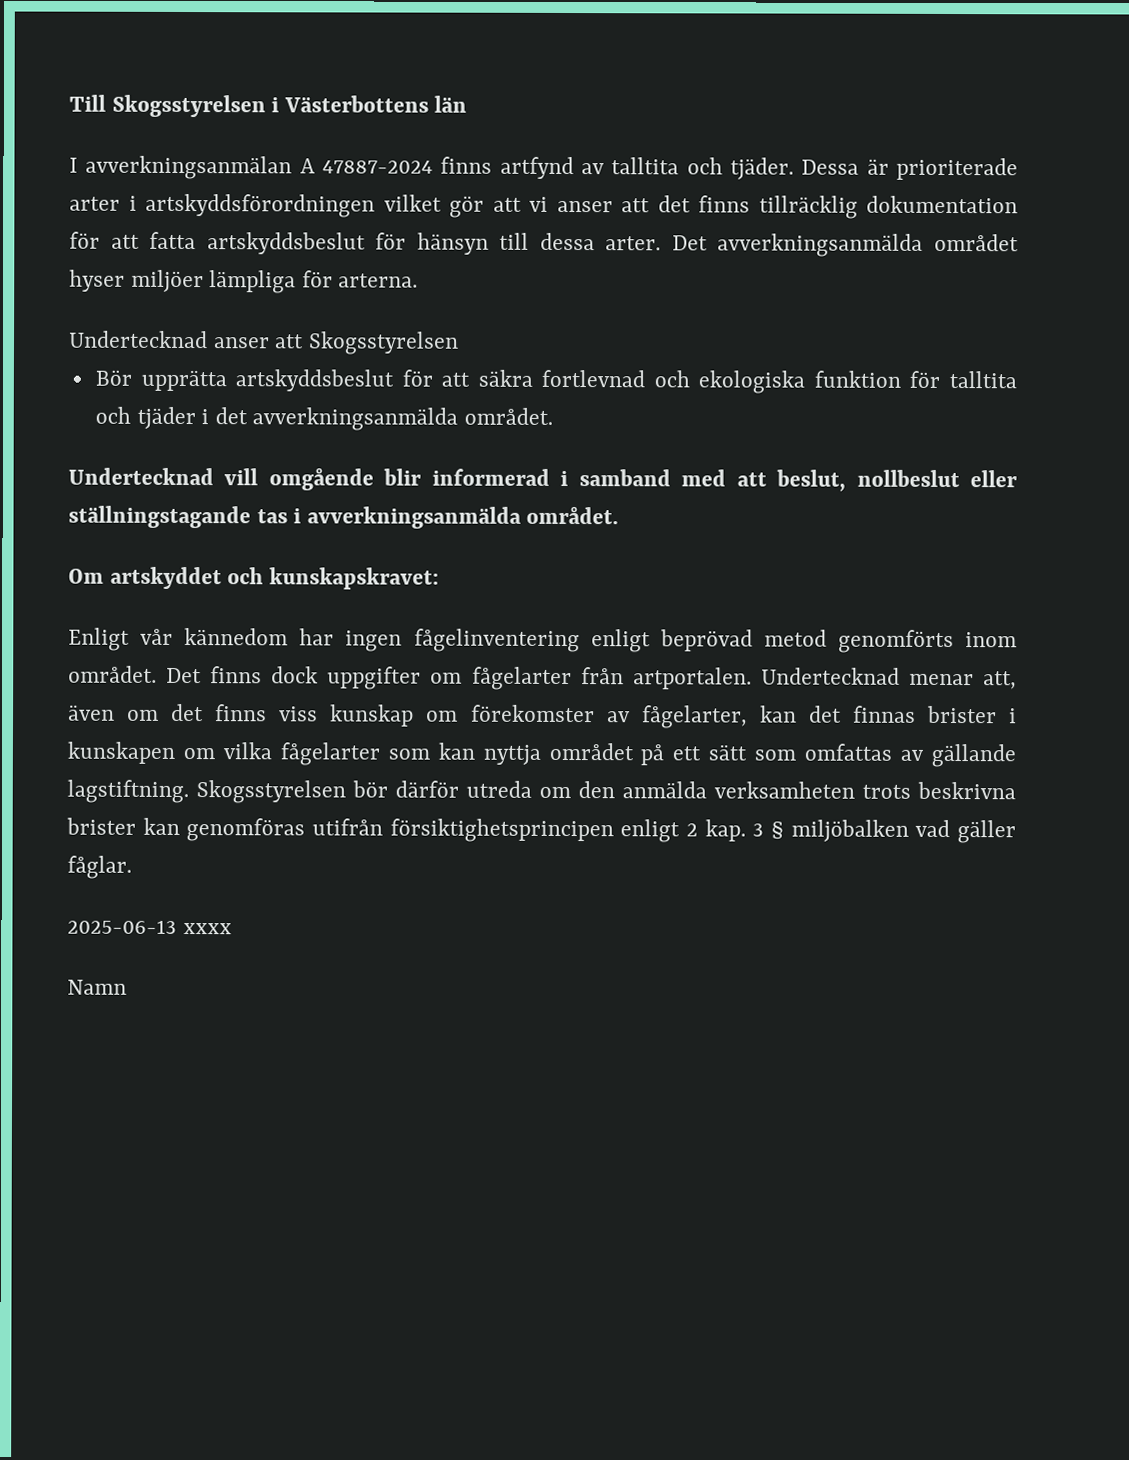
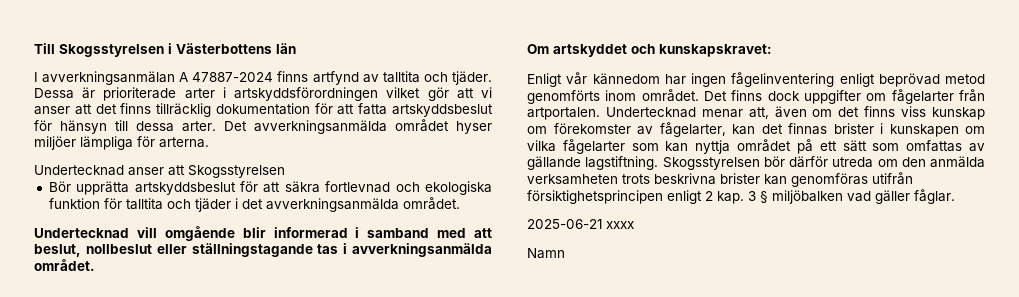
- 2025-06-13 xxxx
+ 2025-06-21 xxxx

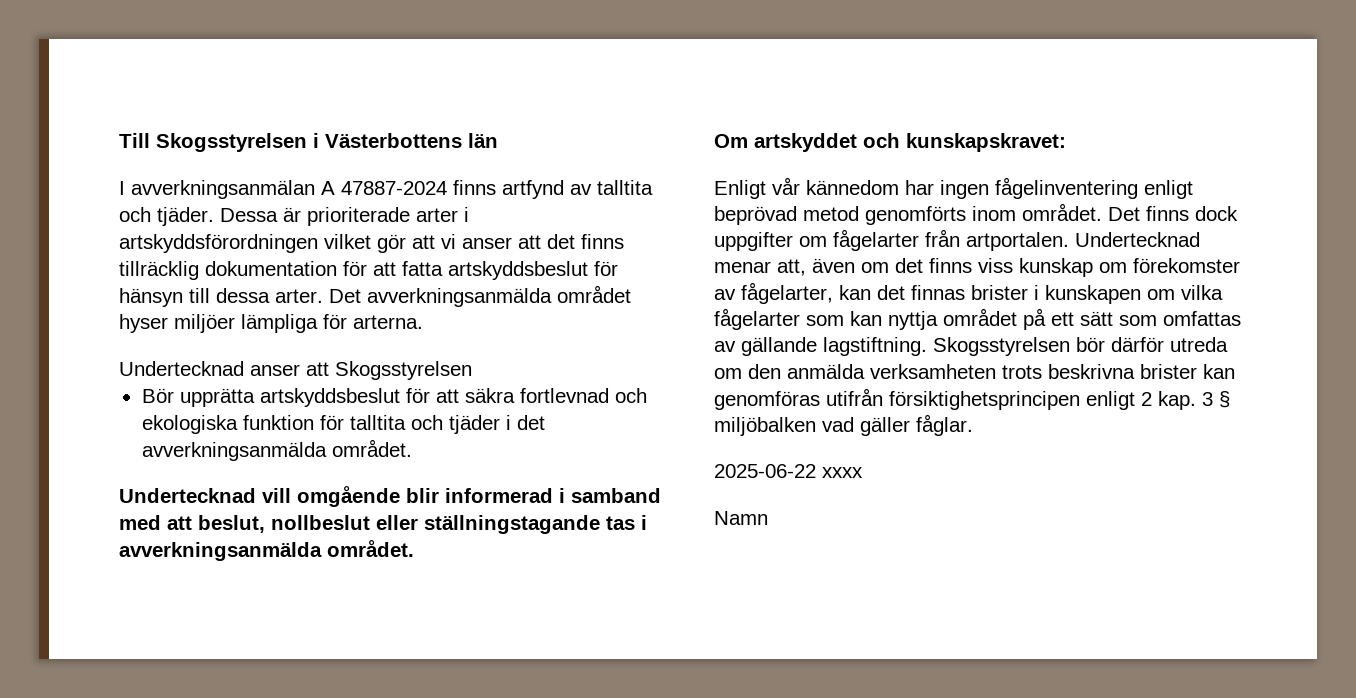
- 2025-06-21 xxxx
+ 2025-06-22 xxxx

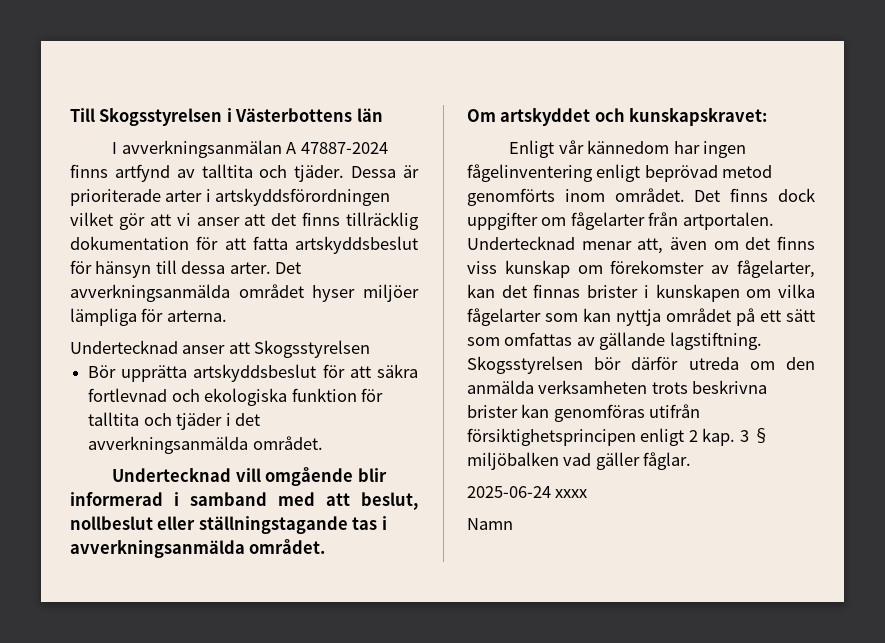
- 2025-06-22 xxxx
+ 2025-06-24 xxxx

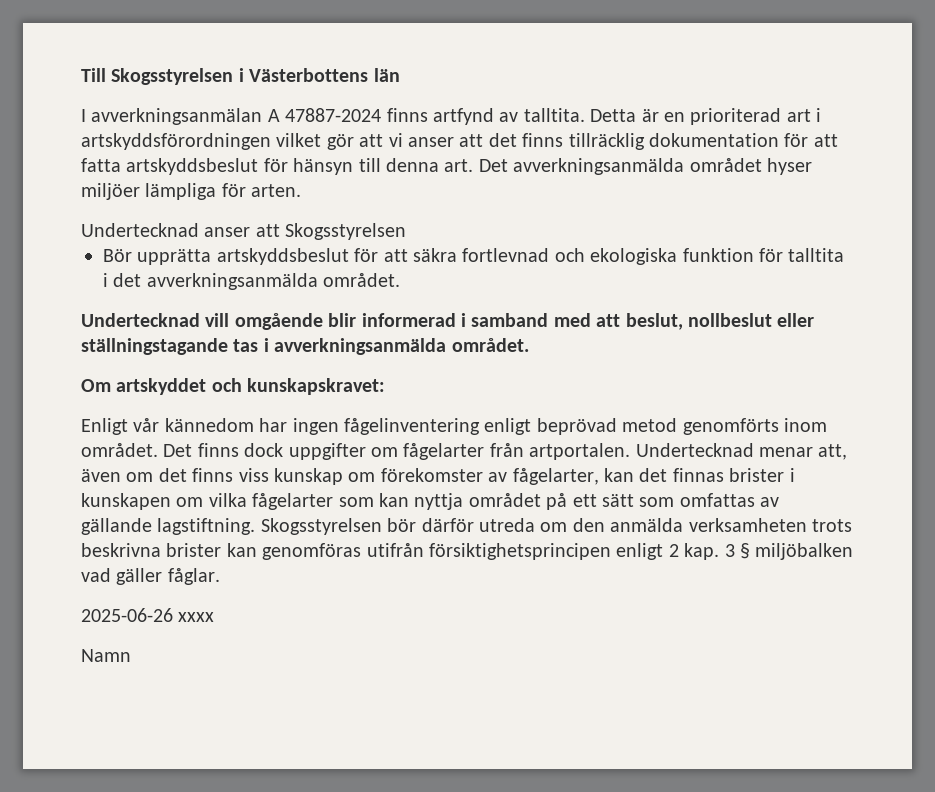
- I avverkningsanmälan A 47887-2024 finns artfynd av talltita och tjäder. Dessa är prioriterade arter i artskyddsförordningen vilket gör att vi anser att det finns tillräcklig dokumentation för att fatta artskyddsbeslut för hänsyn till dessa arter. Det avverkningsanmälda området hyser miljöer lämpliga för arterna.
+ I avverkningsanmälan A 47887-2024 finns artfynd av talltita. Detta är en prioriterad art i artskyddsförordningen vilket gör att vi anser att det finns tillräcklig dokumentation för att fatta artskyddsbeslut för hänsyn till denna art. Det avverkningsanmälda området hyser miljöer lämpliga för arten.
- Bör upprätta artskyddsbeslut för att säkra fortlevnad och ekologiska funktion för talltita och tjäder i det avverkningsanmälda området.
+ Bör upprätta artskyddsbeslut för att säkra fortlevnad och ekologiska funktion för talltita i det avverkningsanmälda området.
- 2025-06-24 xxxx
+ 2025-06-26 xxxx

